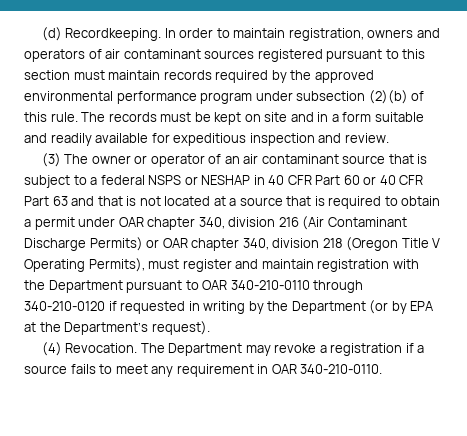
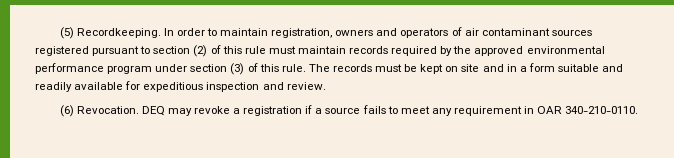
- (d) Recordkeeping.
+ (5) Recordkeeping.
- In order to maintain registration, owners and operators of air contaminant sources registered pursuant to this section must maintain records required by the approved environmental performance program under subsection (2)(b) of this rule.
+ In order to maintain registration, owners and operators of air contaminant sources registered pursuant to section (2) of this rule must maintain records required by the approved environmental performance program under section (3) of this rule.
- (3) The owner or operator of an air contaminant source that is subject to a federal NSPS or NESHAP in 40 CFR Part 60 or 40 CFR Part 63 and that is not located at a source that is required to obtain a permit under OAR chapter 340, division 216 (Air Contaminant Discharge Permits) or OAR chapter 340, division 218 (Oregon Title V Operating Permits), must register and maintain registration with the Department pursuant to OAR 340-210-0110 through 340-210-0120 if requested in writing by the Department (or by EPA at the Department’s request).
- (4) Revocation. The Department may revoke a registration if a source fails to meet any requirement in OAR 340-210-0110.
+ (6) Revocation. DEQ may revoke a registration if a source fails to meet any requirement in OAR 340-210-0110.

